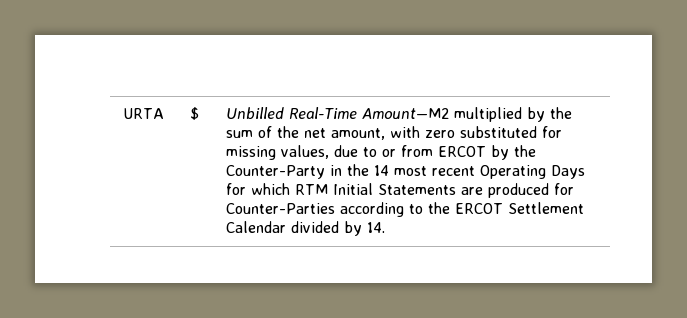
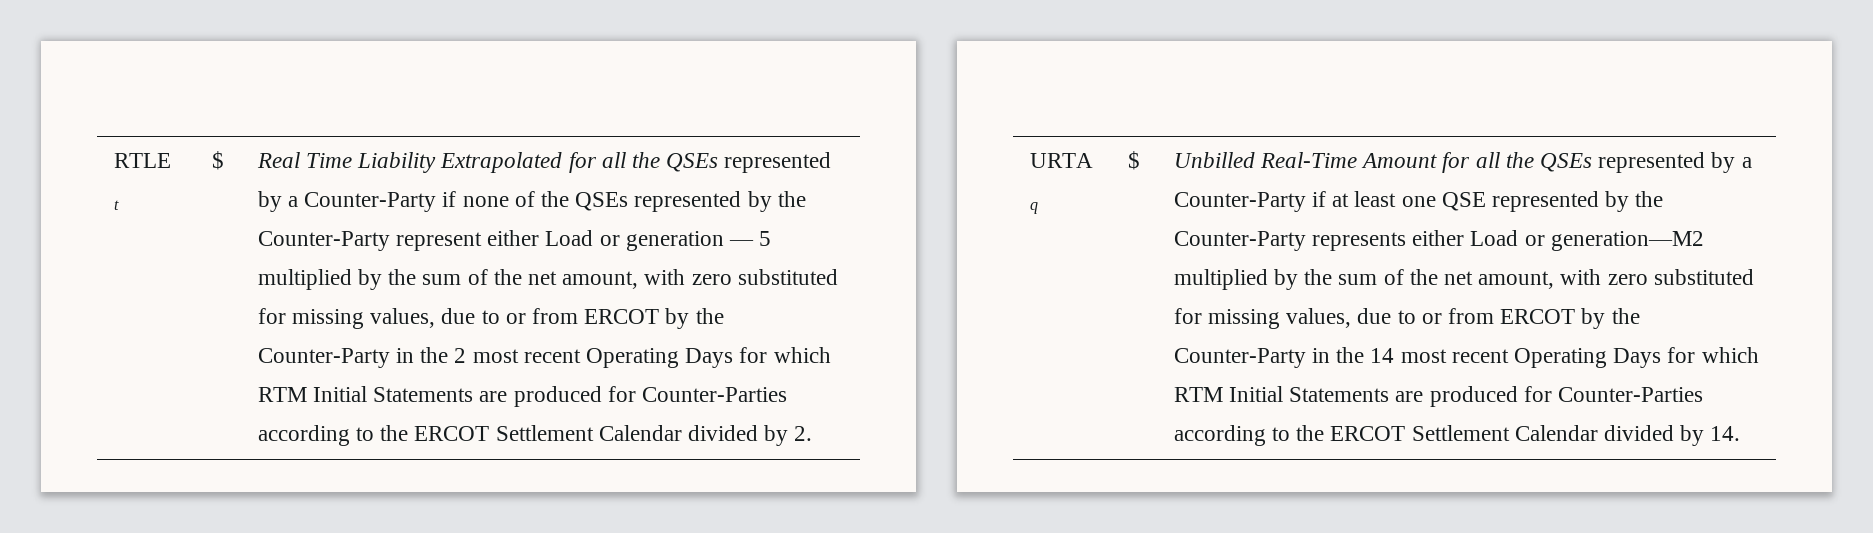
+ RTLE t | $ | Real Time Liability Extrapolated for all the QSEs represented by a Counter-Party if none of the QSEs represented by the Counter-Party represent either Load or generation — 5 multiplied by the sum of the net amount, with zero substituted for missing values, due to or from ERCOT by the Counter-Party in the 2 most recent Operating Days for which RTM Initial Statements are produced for Counter-Parties according to the ERCOT Settlement Calendar divided by 2.
- URTA
+ URTA q
- Unbilled Real-Time Amount—M2 multiplied by the sum of the net amount, with zero substituted for missing values, due to or from ERCOT by the Counter-Party in the 14 most recent Operating Days for which RTM Initial Statements are produced for Counter-Parties according to the ERCOT Settlement Calendar divided by 14.
+ Unbilled Real-Time Amount for all the QSEs represented by a Counter-Party if at least one QSE represented by the Counter-Party represents either Load or generation—M2 multiplied by the sum of the net amount, with zero substituted for missing values, due to or from ERCOT by the Counter-Party in the 14 most recent Operating Days for which RTM Initial Statements are produced for Counter-Parties according to the ERCOT Settlement Calendar divided by 14.

